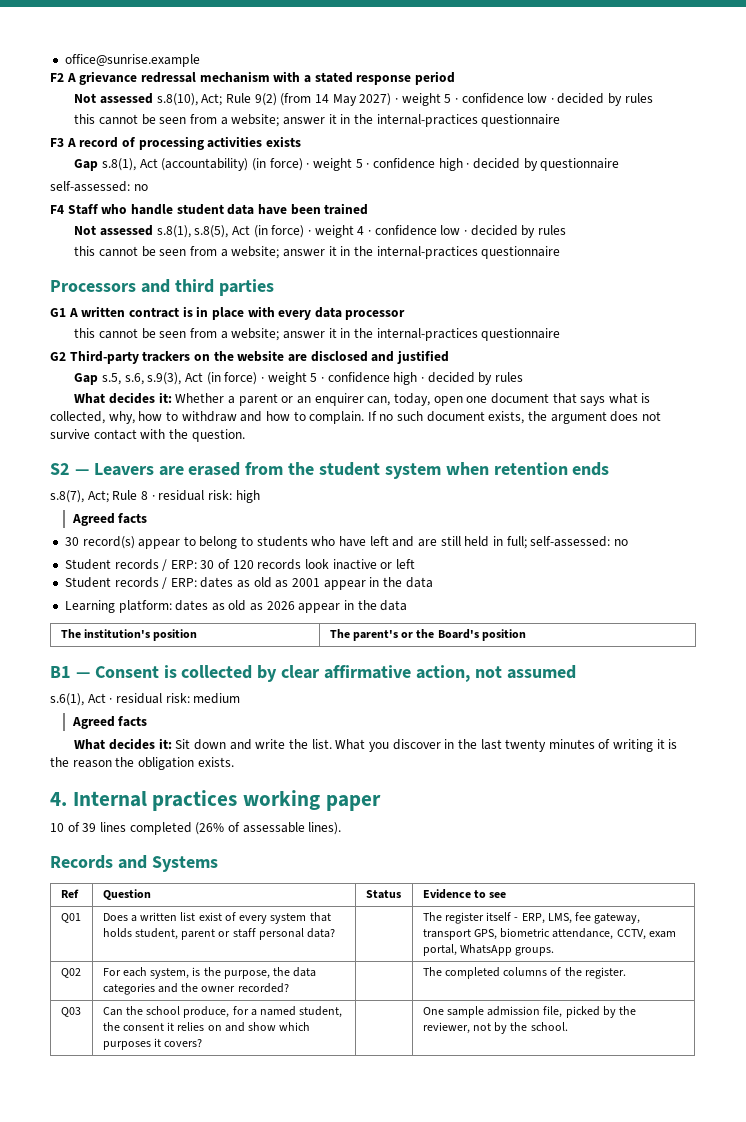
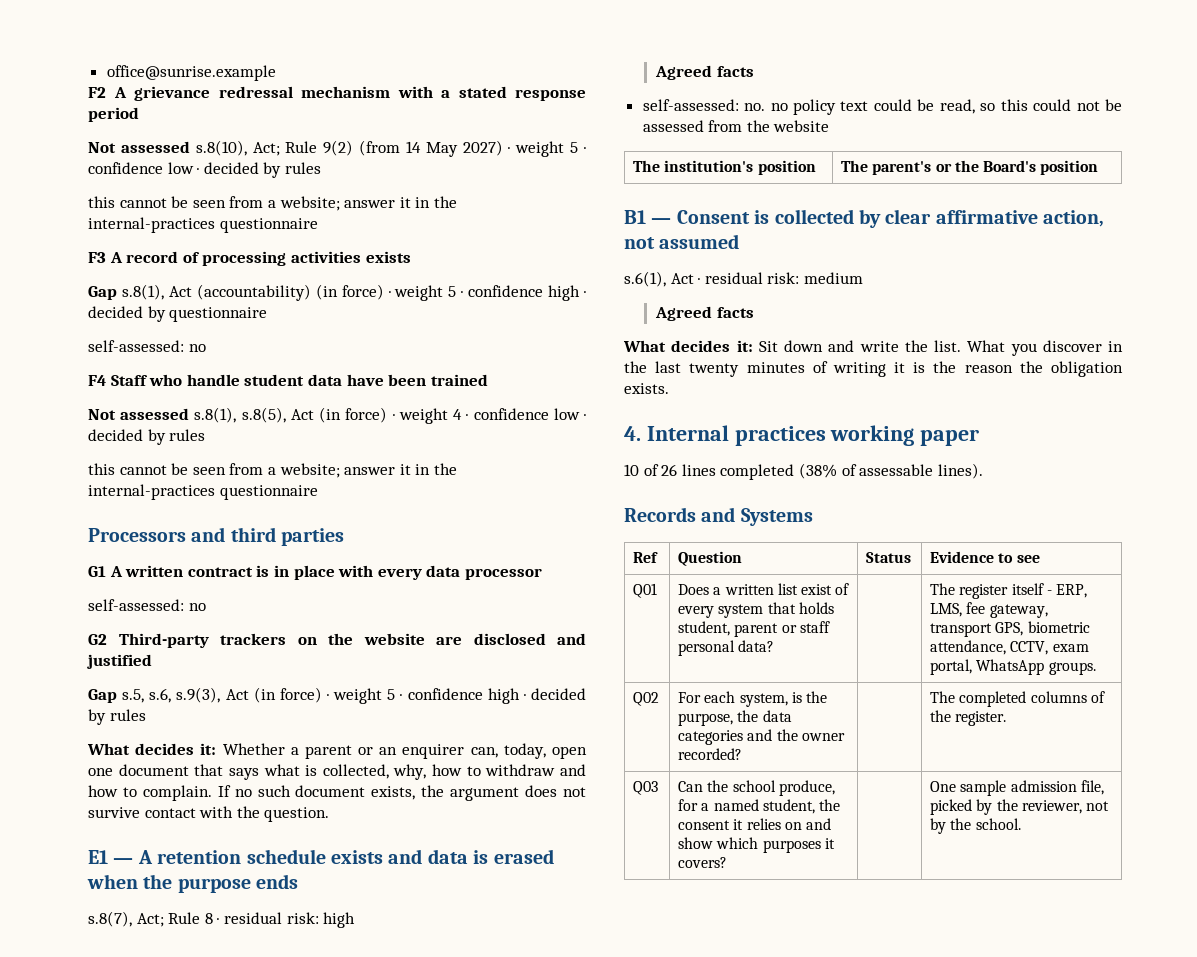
  G1 A written contract is in place with every data processor
- this cannot be seen from a website; answer it in the internal-practices questionnaire
+ self-assessed: no
- S2 — Leavers are erased from the student system when retention ends
+ E1 — A retention schedule exists and data is erased when the purpose ends
- 30 record(s) appear to belong to students who have left and are still held in full; self-assessed: no
- Student records / ERP: 30 of 120 records look inactive or left
- Student records / ERP: dates as old as 2001 appear in the data
- Learning platform: dates as old as 2026 appear in the data
+ self-assessed: no. no policy text could be read, so this could not be assessed from the website
- 10 of 39 lines completed (26% of assessable lines).
+ 10 of 26 lines completed (38% of assessable lines).

